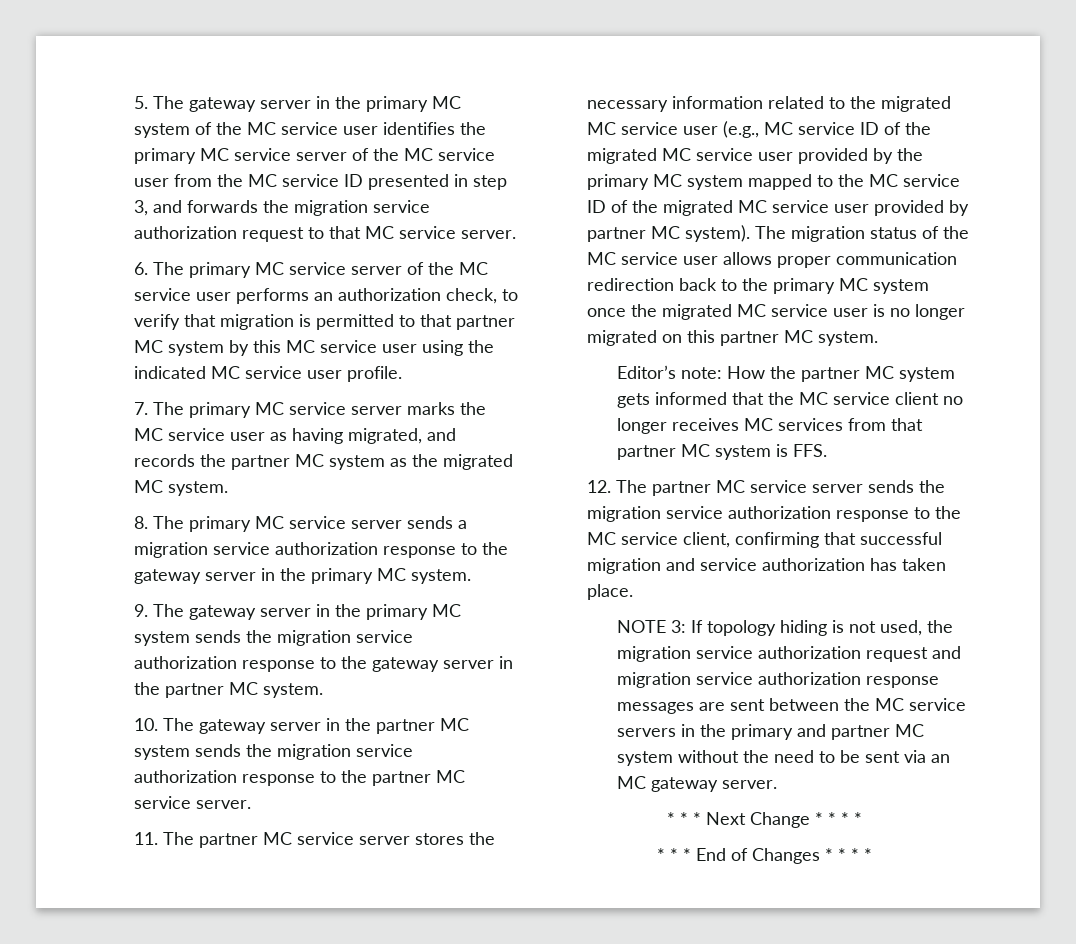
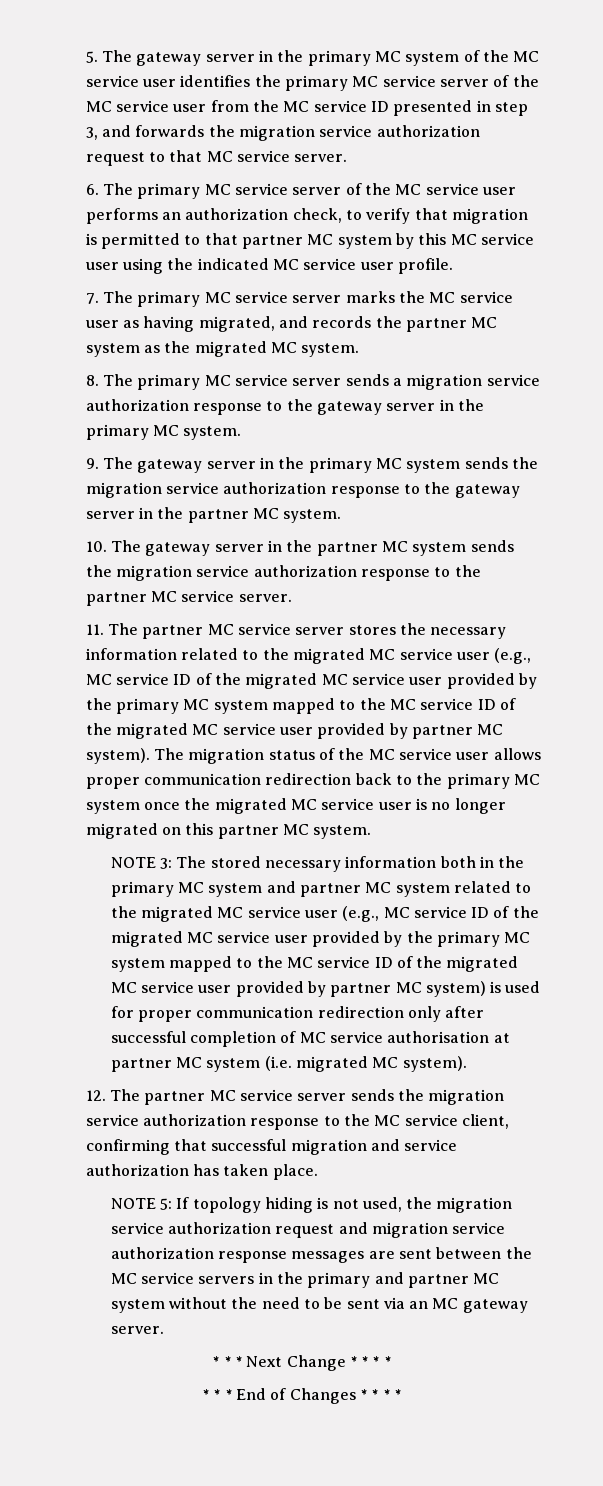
- Editor’s note: How the partner MC system gets informed that the MC service client no longer receives MC services from that partner MC system is FFS.
+ NOTE 3: The stored necessary information both in the primary MC system and partner MC system related to the migrated MC service user (e.g., MC service ID of the migrated MC service user provided by the primary MC system mapped to the MC service ID of the migrated MC service user provided by partner MC system) is used for proper communication redirection only after successful completion of MC service authorisation at partner MC system (i.e. migrated MC system).
- NOTE 3: If topology hiding is not used, the migration service authorization request and migration service authorization response messages are sent between the MC service servers in the primary and partner MC system without the need to be sent via an MC gateway server.
+ NOTE 5: If topology hiding is not used, the migration service authorization request and migration service authorization response messages are sent between the MC service servers in the primary and partner MC system without the need to be sent via an MC gateway server.

